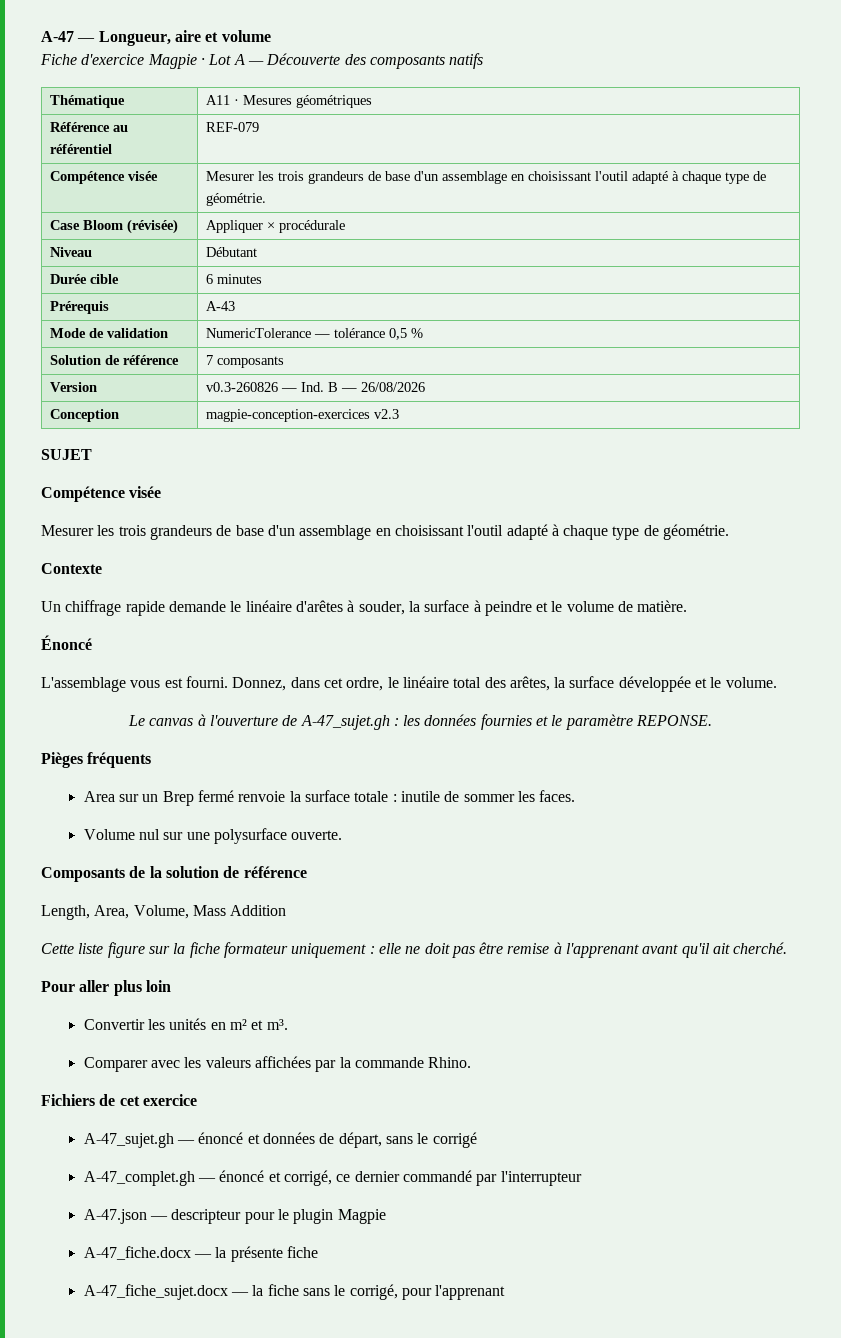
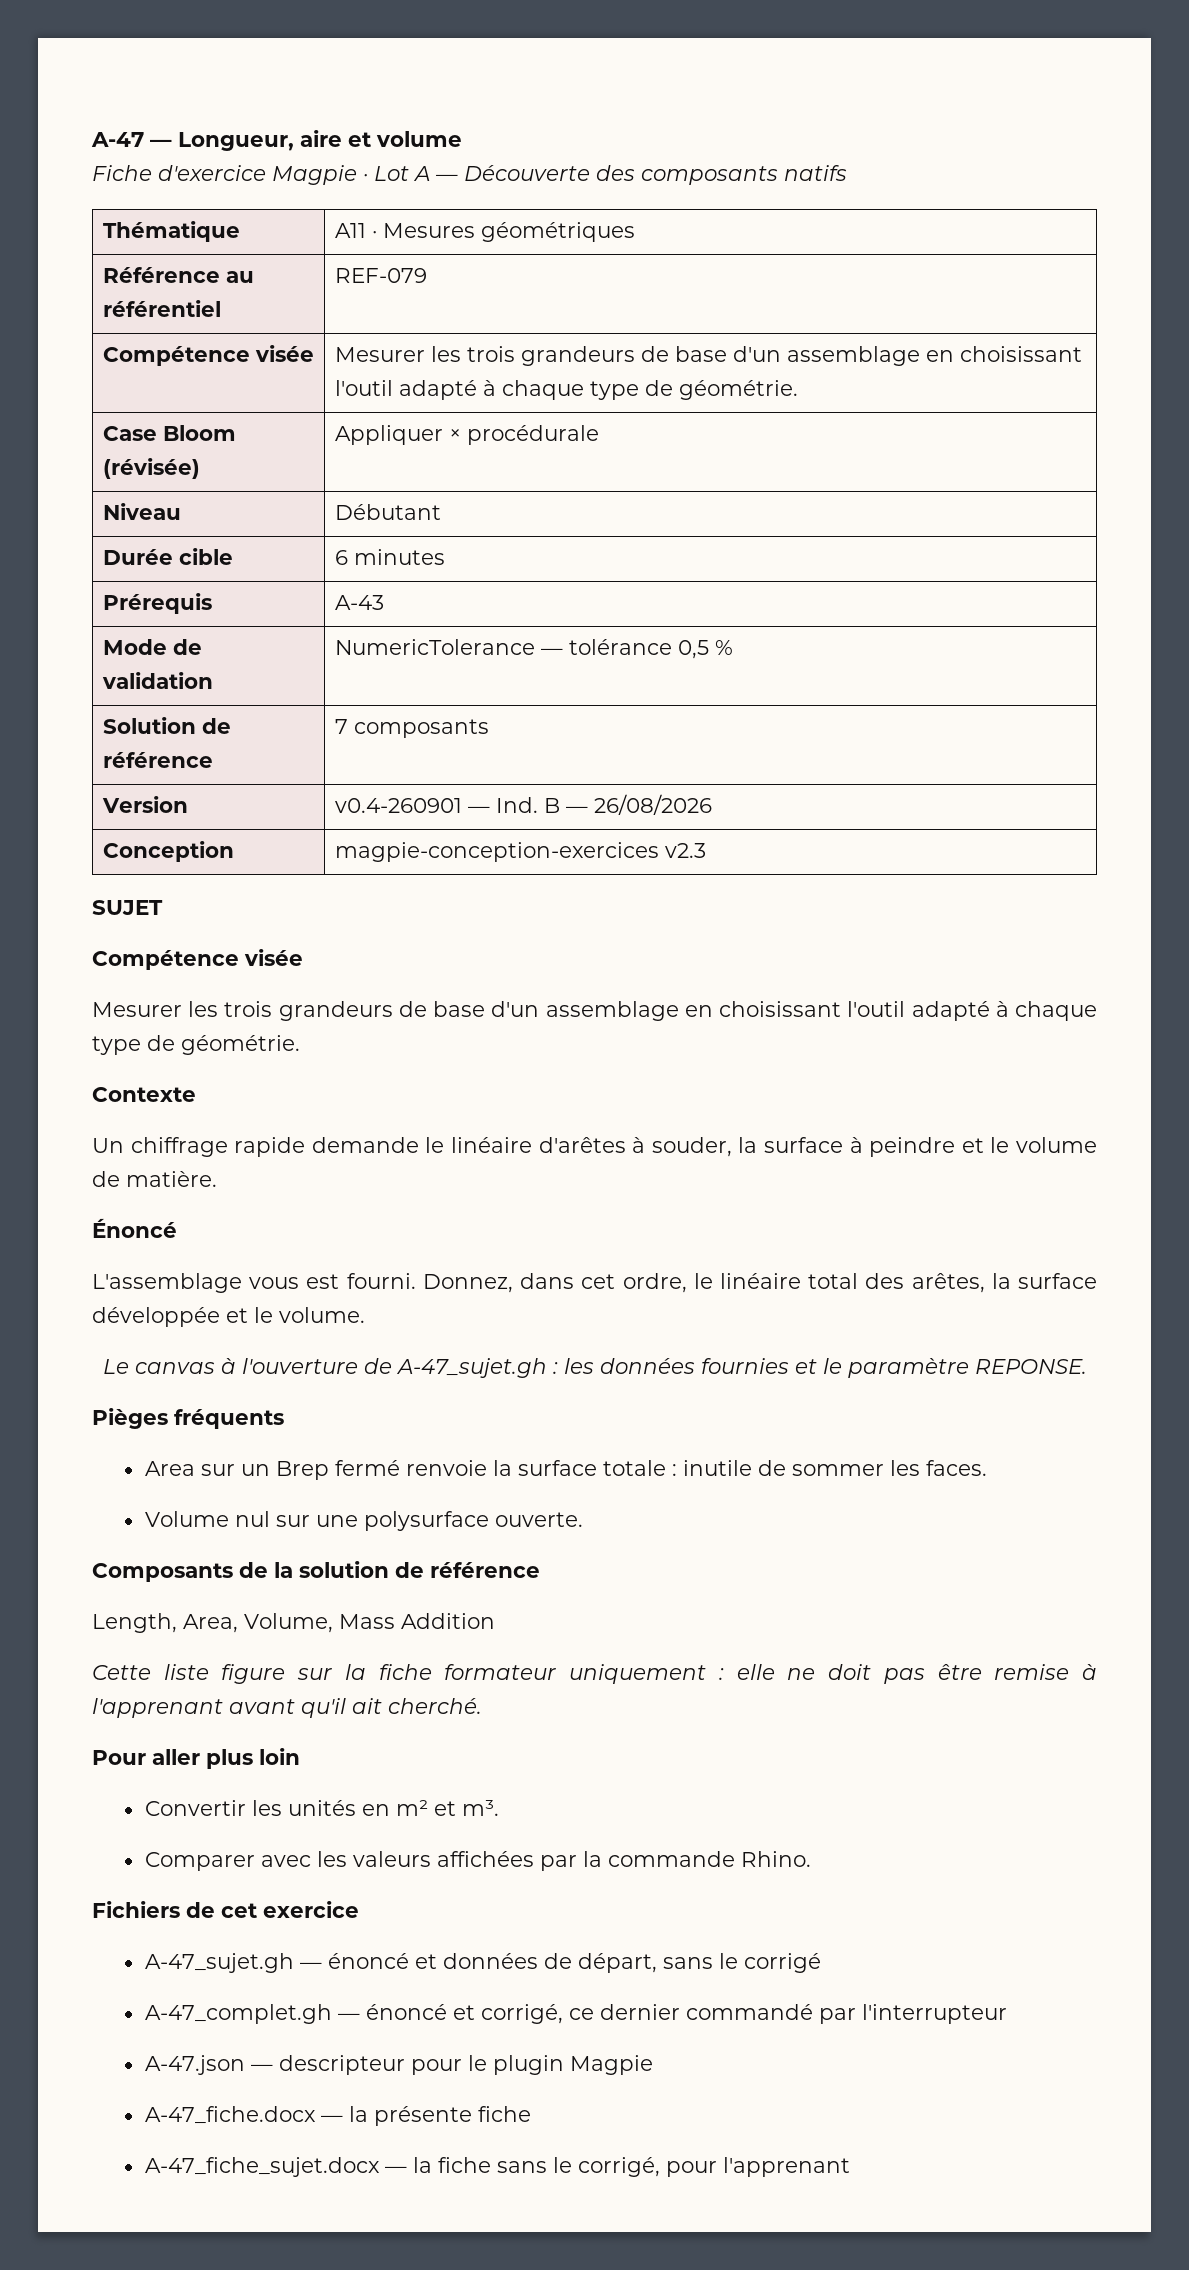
- Version | v0.3-260826 — Ind. B — 26/08/2026
+ Version | v0.4-260901 — Ind. B — 26/08/2026

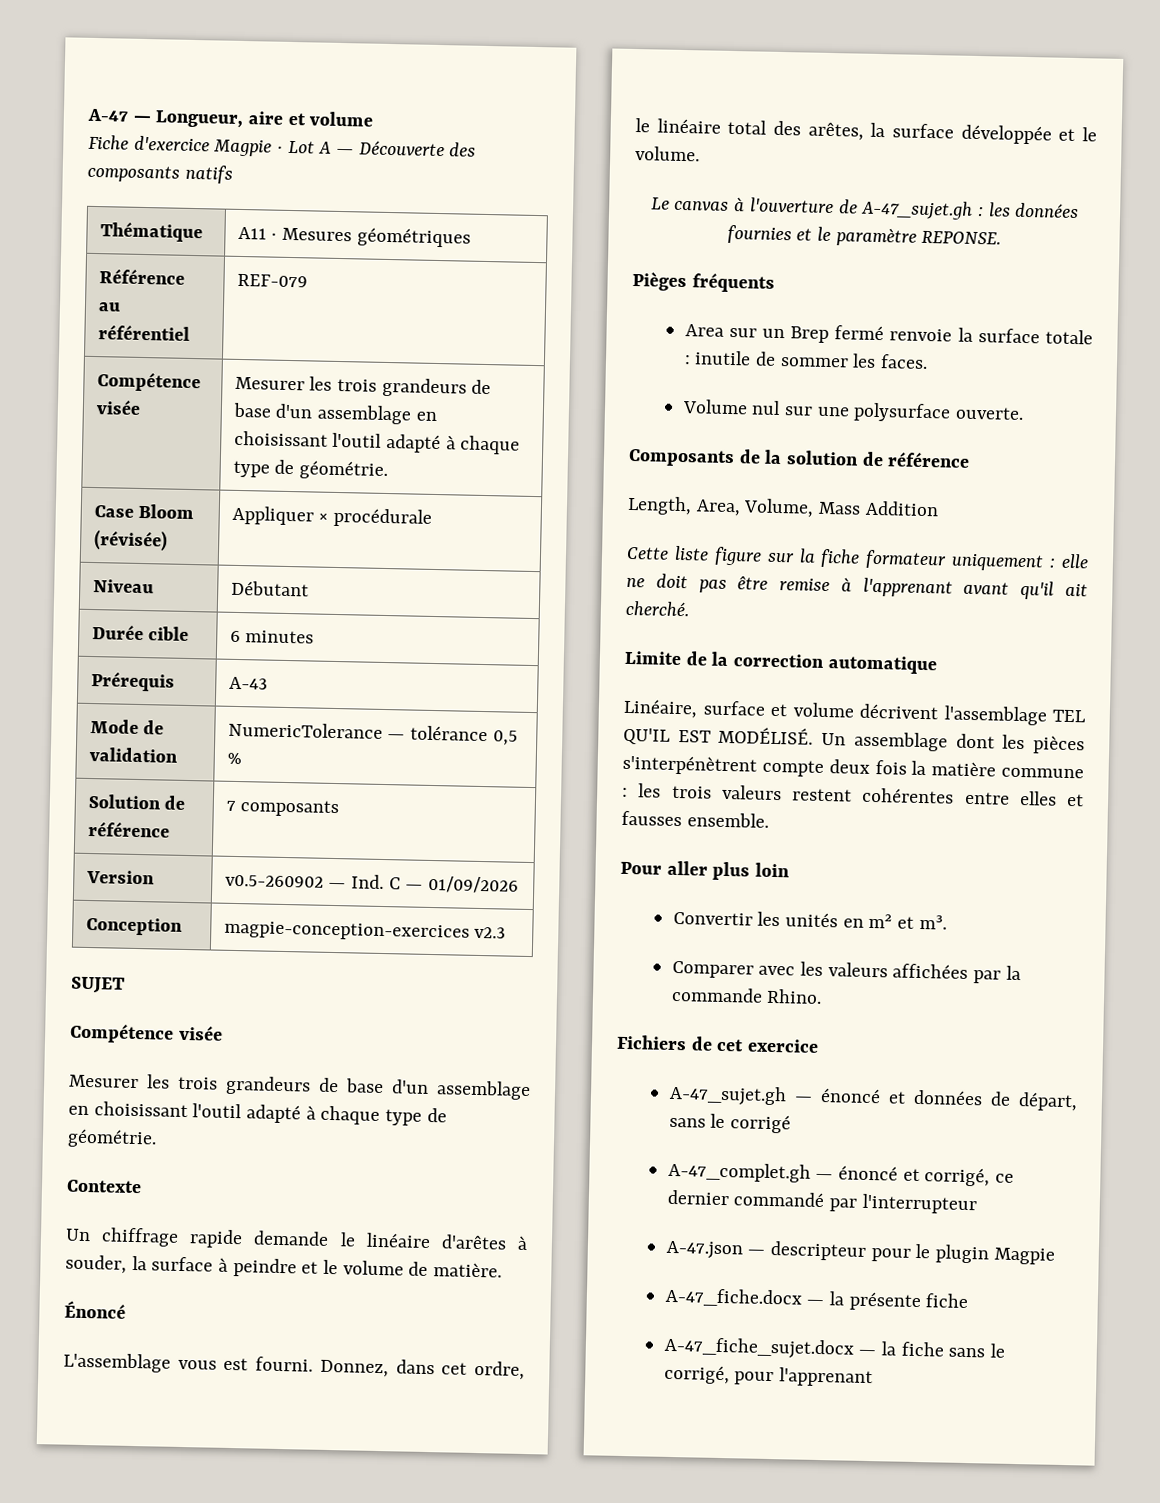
- Version | v0.4-260901 — Ind. B — 26/08/2026
+ Version | v0.5-260902 — Ind. C — 01/09/2026
+ Limite de la correction automatique
+ Linéaire, surface et volume décrivent l'assemblage TEL QU'IL EST MODÉLISÉ. Un assemblage dont les pièces s'interpénètrent compte deux fois la matière commune : les trois valeurs restent cohérentes entre elles et fausses ensemble.

